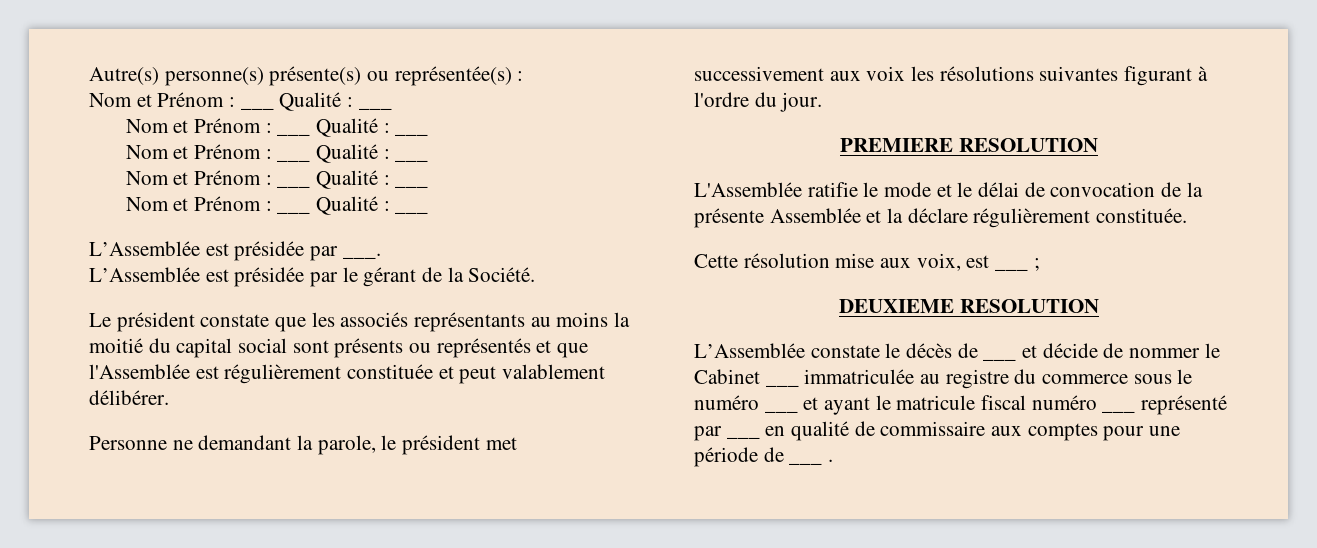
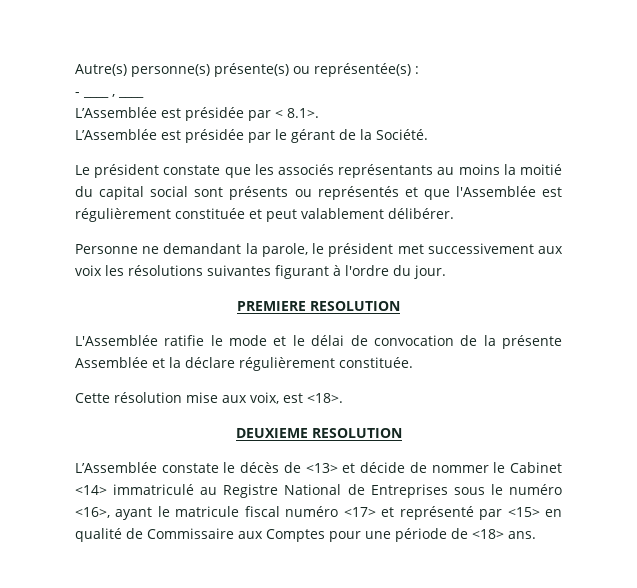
  Autre(s) personne(s) présente(s) ou représentée(s) :
- Nom et Prénom : ___ Qualité : ___
- Nom et Prénom : ___ Qualité : ___
- Nom et Prénom : ___ Qualité : ___
- Nom et Prénom : ___ Qualité : ___
- Nom et Prénom : ___ Qualité : ___
- L’Assemblée est présidée par ___.
+ - ____ , ____
+ L’Assemblée est présidée par < 8.1>.
- Cette résolution mise aux voix, est ___ ;
+ Cette résolution mise aux voix, est <18>.
- L’Assemblée constate le décès de ___ et décide de nommer le Cabinet ___ immatriculée au registre du commerce sous le numéro ___ et ayant le matricule fiscal numéro ___ représenté par ___ en qualité de commissaire aux comptes pour une période de ___ .
+ L’Assemblée constate le décès de <13> et décide de nommer le Cabinet <14> immatriculé au Registre National de Entreprises sous le numéro <16>, ayant le matricule fiscal numéro <17> et représenté par <15> en qualité de Commissaire aux Comptes pour une période de <18> ans.

